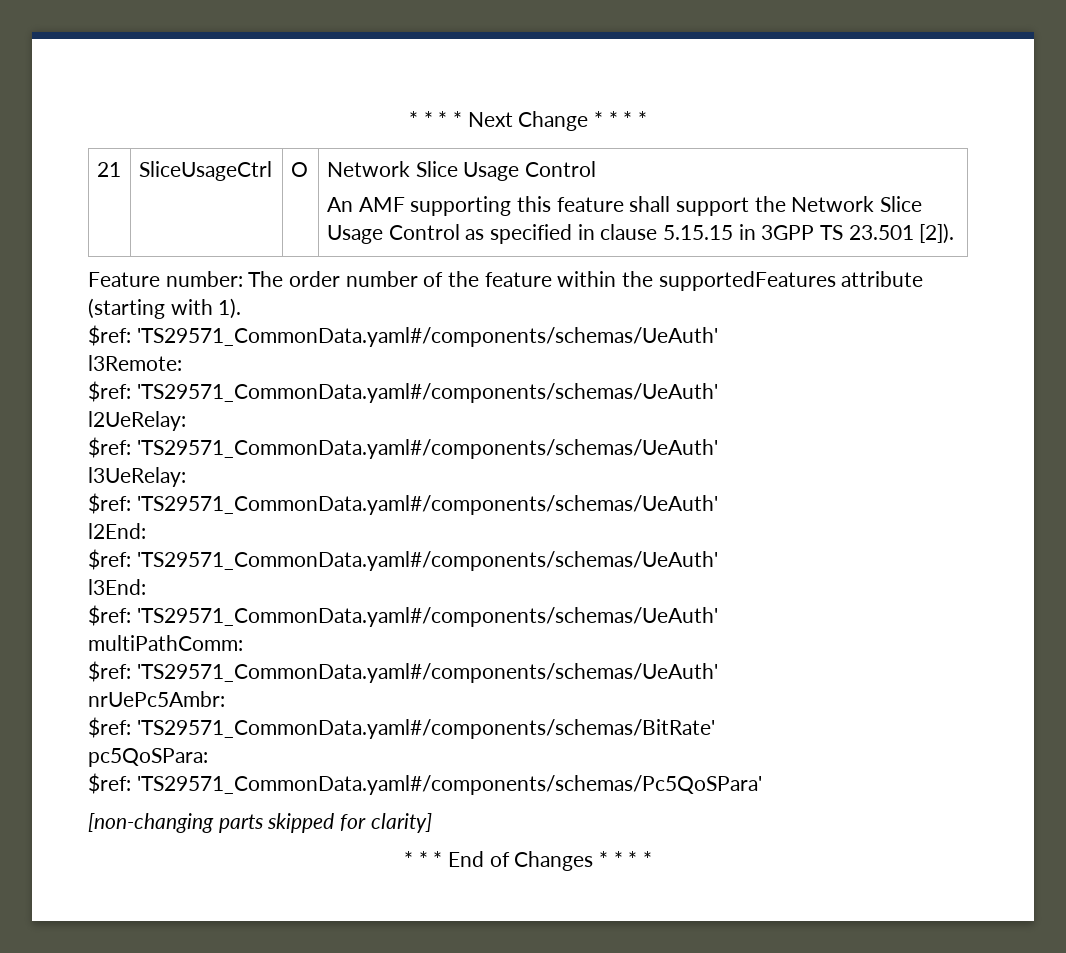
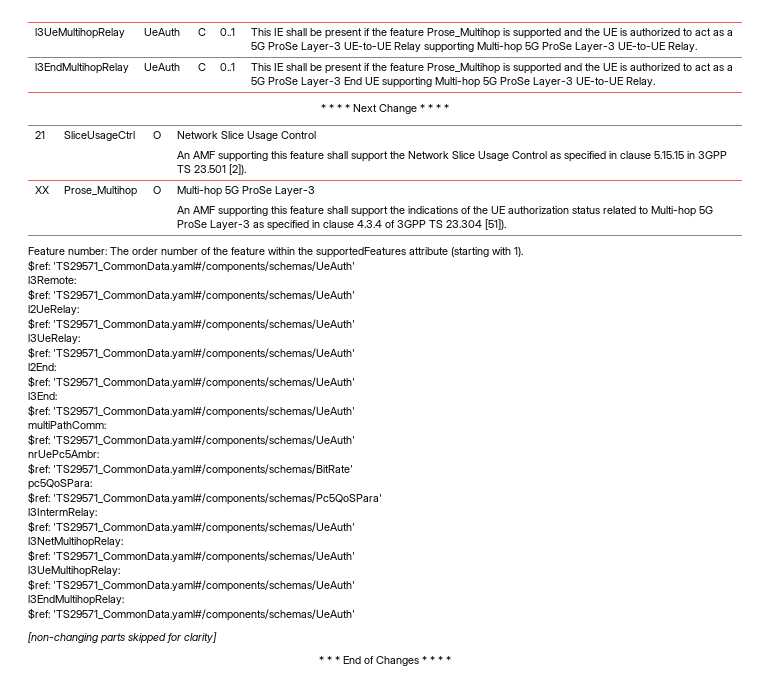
+ l3UeMultihopRelay | UeAuth | C | 0..1 | This IE shall be present if the feature Prose_Multihop is supported and the UE is authorized to act as a 5G ProSe Layer-3 UE-to-UE Relay supporting Multi-hop 5G ProSe Layer-3 UE-to-UE Relay.
+ l3EndMultihopRelay | UeAuth | C | 0..1 | This IE shall be present if the feature Prose_Multihop is supported and the UE is authorized to act as a 5G ProSe Layer-3 End UE supporting Multi-hop 5G ProSe Layer-3 UE-to-UE Relay.
+ XX | Prose_Multihop | O | Multi-hop 5G ProSe Layer-3
+ An AMF supporting this feature shall support the indications of the UE authorization status related to Multi-hop 5G ProSe Layer-3 as specified in clause 4.3.4 of 3GPP TS 23.304 [51]).
+ l3IntermRelay:
+ $ref: 'TS29571_CommonData.yaml#/components/schemas/UeAuth'
+ l3NetMultihopRelay:
+ $ref: 'TS29571_CommonData.yaml#/components/schemas/UeAuth'
+ l3UeMultihopRelay:
+ $ref: 'TS29571_CommonData.yaml#/components/schemas/UeAuth'
+ l3EndMultihopRelay:
+ $ref: 'TS29571_CommonData.yaml#/components/schemas/UeAuth'

